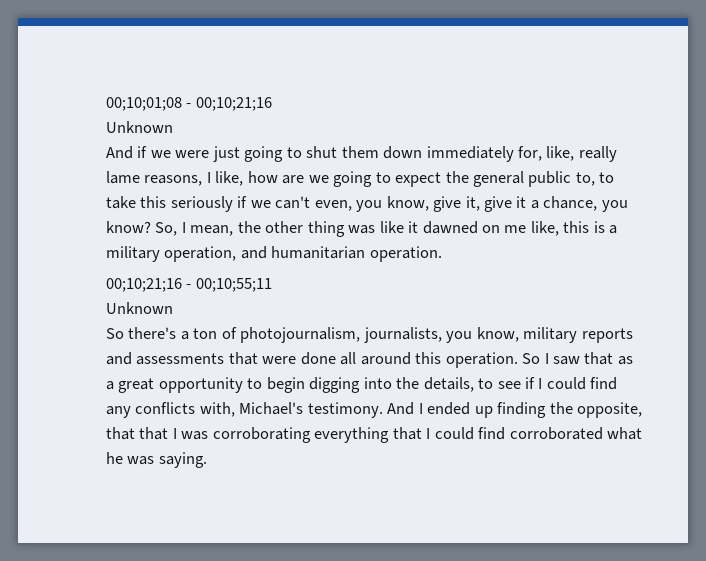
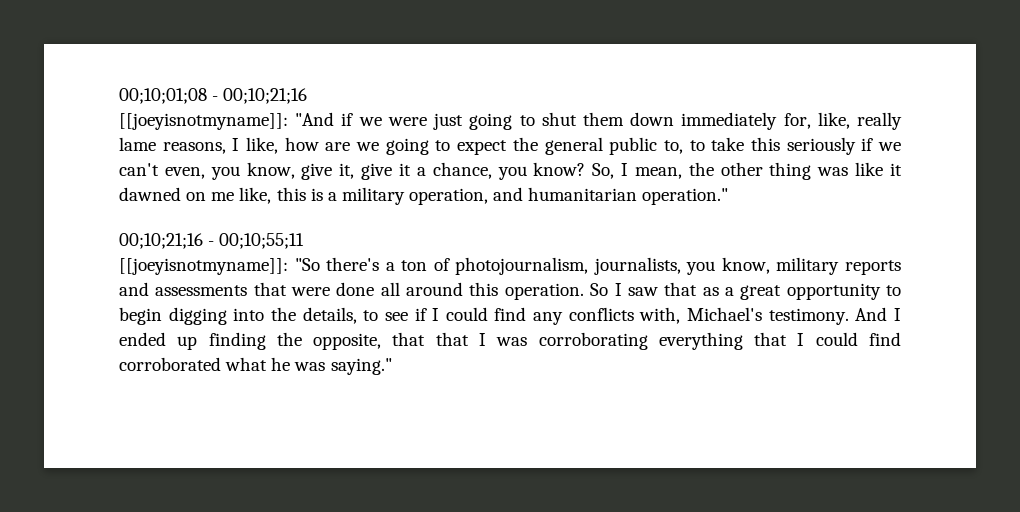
  00;10;01;08 - 00;10;21;16
- Unknown
- And if we were just going to shut them down immediately for, like, really lame reasons, I like, how are we going to expect the general public to, to take this seriously if we can't even, you know, give it, give it a chance, you know?
+ [[joeyisnotmyname]]: "And if we were just going to shut them down immediately for, like, really lame reasons, I like, how are we going to expect the general public to, to take this seriously if we can't even, you know, give it, give it a chance, you know?
- So, I mean, the other thing was like it dawned on me like, this is a military operation, and humanitarian operation.
+ So, I mean, the other thing was like it dawned on me like, this is a military operation, and humanitarian operation."
  00;10;21;16 - 00;10;55;11
- Unknown
- So there's a ton of photojournalism, journalists, you know, military reports and assessments that were done all around this operation.
+ [[joeyisnotmyname]]: "So there's a ton of photojournalism, journalists, you know, military reports and assessments that were done all around this operation.
- And I ended up finding the opposite, that that I was corroborating everything that I could find corroborated what he was saying.
+ And I ended up finding the opposite, that that I was corroborating everything that I could find corroborated what he was saying."

